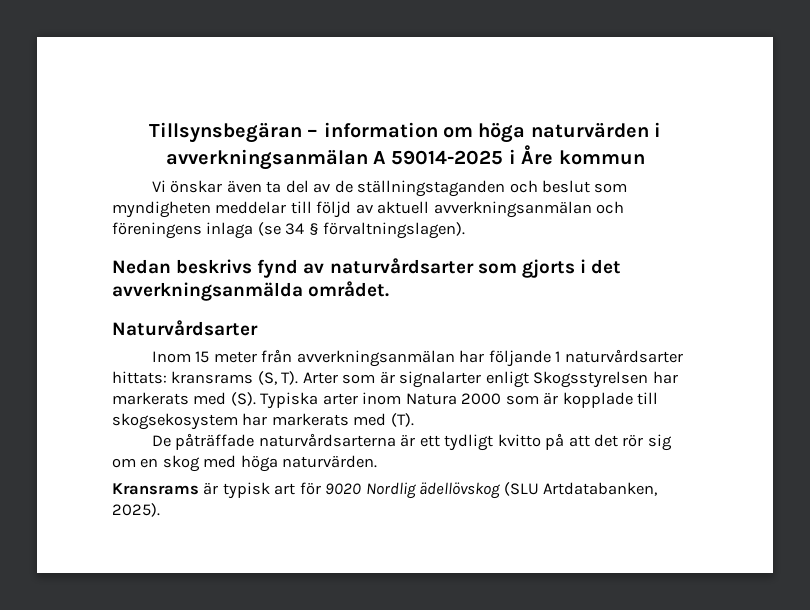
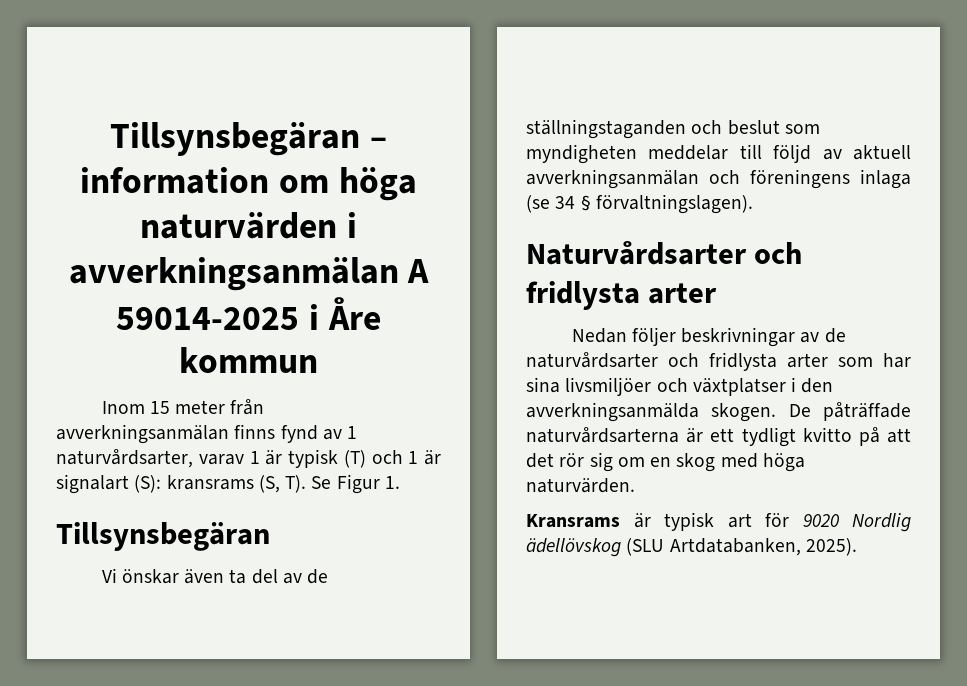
+ Inom 15 meter från avverkningsanmälan finns fynd av 1 naturvårdsarter, varav 1 är typisk (T) och 1 är signalart (S): kransrams (S, T). Se Figur 1.
+ Tillsynsbegäran
- Nedan beskrivs fynd av naturvårdsarter som gjorts i det avverkningsanmälda området.
- Naturvårdsarter
- Inom 15 meter från avverkningsanmälan har följande 1 naturvårdsarter hittats: kransrams (S, T). Arter som är signalarter enligt Skogsstyrelsen har markerats med (S). Typiska arter inom Natura 2000 som är kopplade till skogsekosystem har markerats med (T).
- De påträffade naturvårdsarterna är ett tydligt kvitto på att det rör sig om en skog med höga naturvärden.
+ Naturvårdsarter och fridlysta arter
+ Nedan följer beskrivningar av de naturvårdsarter och fridlysta arter som har sina livsmiljöer och växtplatser i den avverkningsanmälda skogen. De påträffade naturvårdsarterna är ett tydligt kvitto på att det rör sig om en skog med höga naturvärden.

